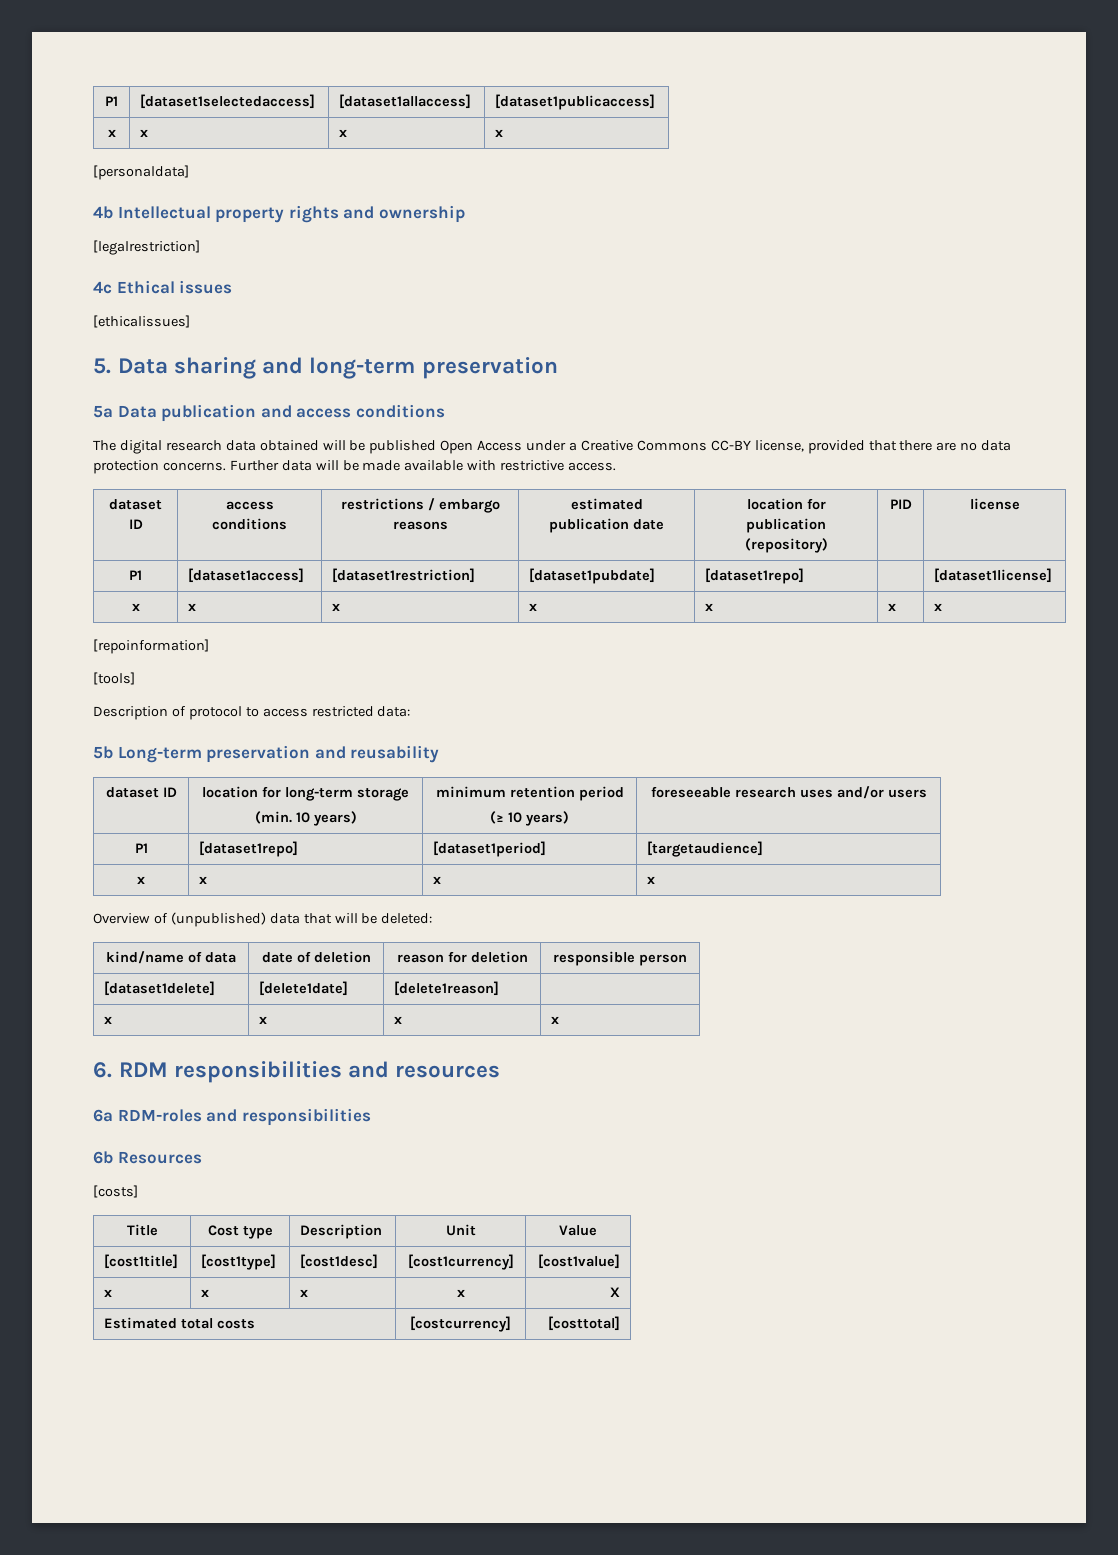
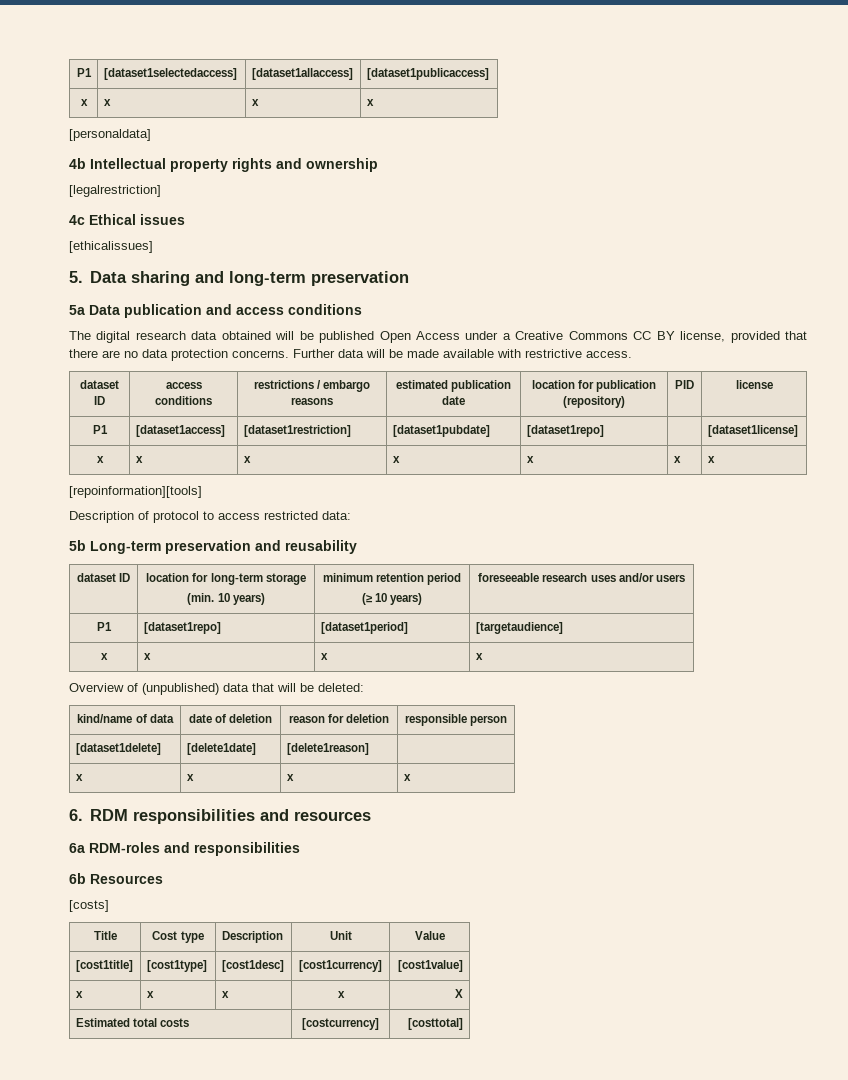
- The digital research data obtained will be published Open Access under a Creative Commons CC-BY license, provided that there are no data protection concerns.
+ The digital research data obtained will be published Open Access under a Creative Commons CC BY license, provided that there are no data protection concerns.
- [repoinformation]
- [tools]
+ [repoinformation][tools]

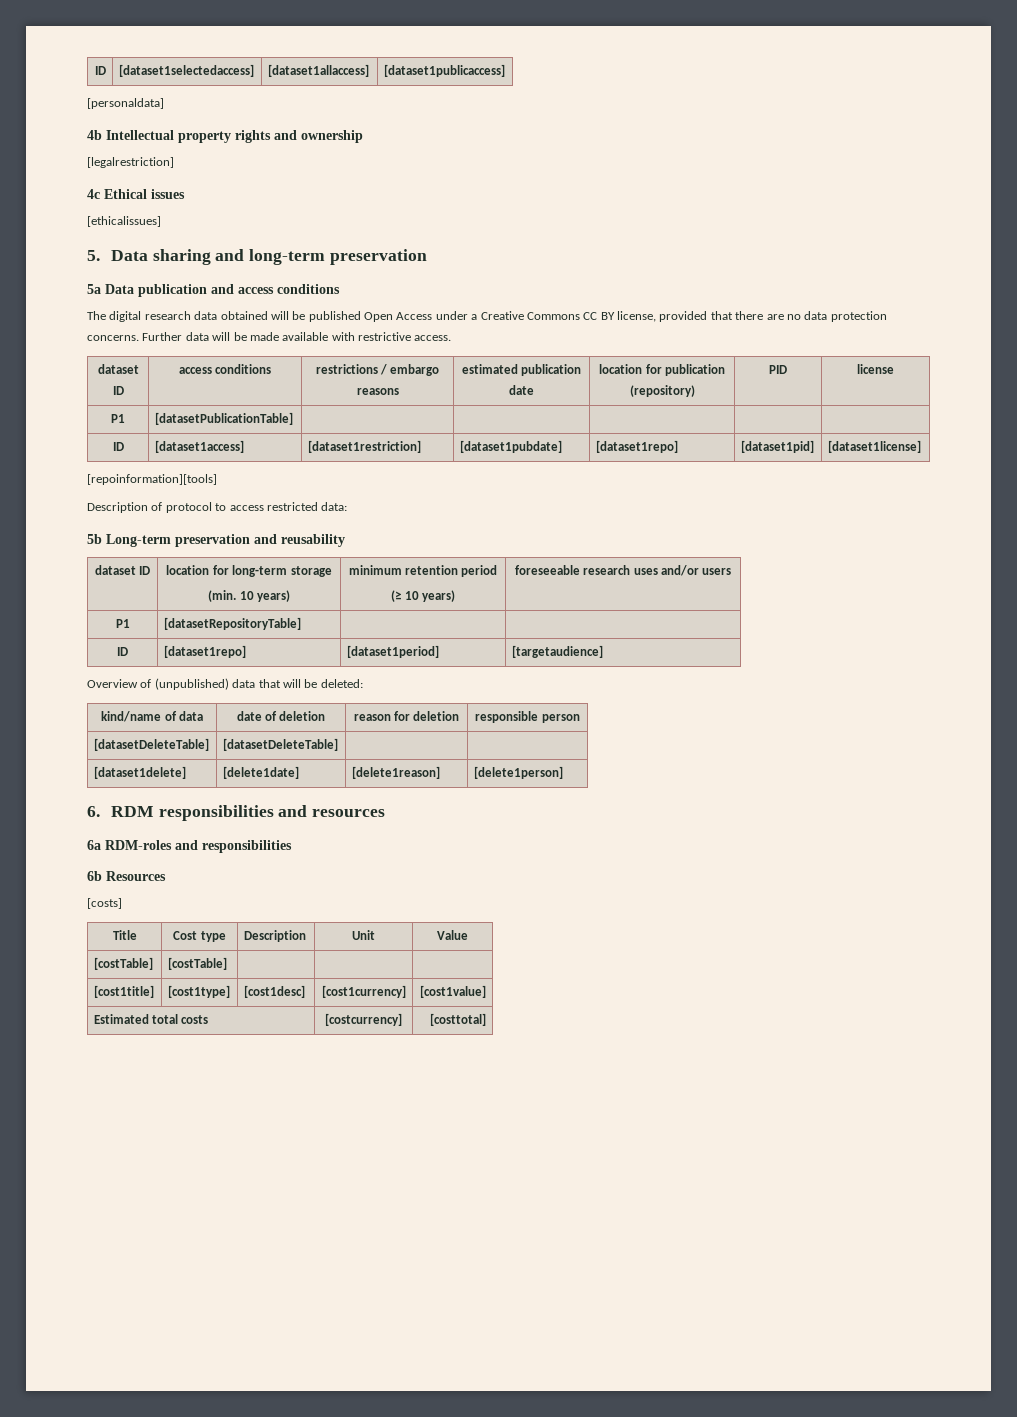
- P1 | [dataset1selectedaccess] | [dataset1allaccess] | [dataset1publicaccess]
- x | x | x | x
+ ID | [dataset1selectedaccess] | [dataset1allaccess] | [dataset1publicaccess]
- P1 | [dataset1access] | [dataset1restriction] | [dataset1pubdate] | [dataset1repo] | | [dataset1license]
+ P1 | [datasetPublicationTable] | | | | |
+ ID | [dataset1access] | [dataset1restriction] | [dataset1pubdate] | [dataset1repo] | [dataset1pid] | [dataset1license]
- x | x | x | x | x | x | x
- P1 | [dataset1repo] | [dataset1period] | [targetaudience]
- x | x | x | x
+ P1 | [datasetRepositoryTable] | |
+ ID | [dataset1repo] | [dataset1period] | [targetaudience]
+ [datasetDeleteTable] | [datasetDeleteTable] | |
- [dataset1delete] | [delete1date] | [delete1reason] |
- x | x | x | x
+ [dataset1delete] | [delete1date] | [delete1reason] | [delete1person]
+ [costTable] | [costTable] | | |
- x | x | x | x | X

